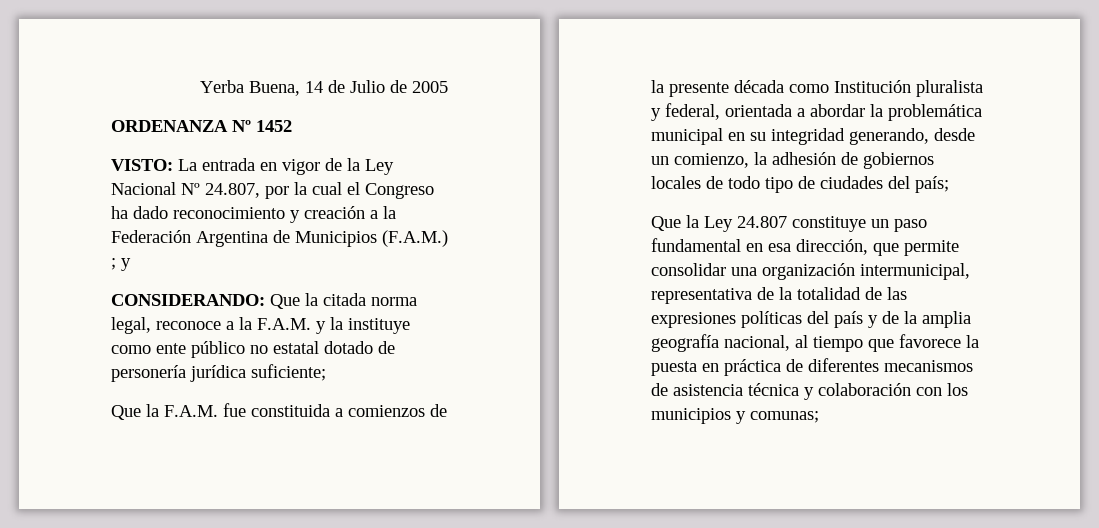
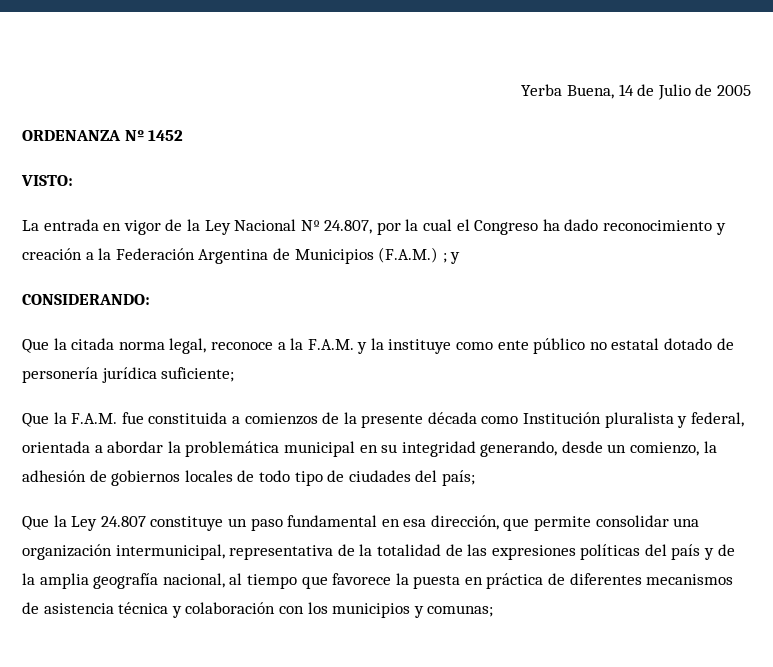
- VISTO: La entrada en vigor de la Ley Nacional Nº 24.807, por la cual el Congreso ha dado reconocimiento y creación a la Federación Argentina de Municipios (F.A.M.) ; y
+ VISTO:
+ La entrada en vigor de la Ley Nacional Nº 24.807, por la cual el Congreso ha dado reconocimiento y creación a la Federación Argentina de Municipios (F.A.M.) ; y
- CONSIDERANDO: Que la citada norma legal, reconoce a la F.A.M. y la instituye como ente público no estatal dotado de personería jurídica suficiente;
+ CONSIDERANDO:
+ Que la citada norma legal, reconoce a la F.A.M. y la instituye como ente público no estatal dotado de personería jurídica suficiente;

